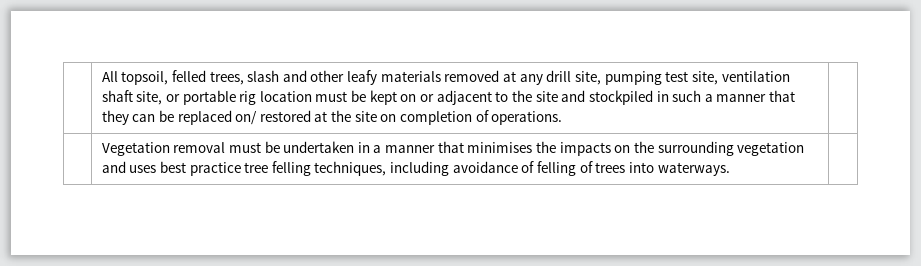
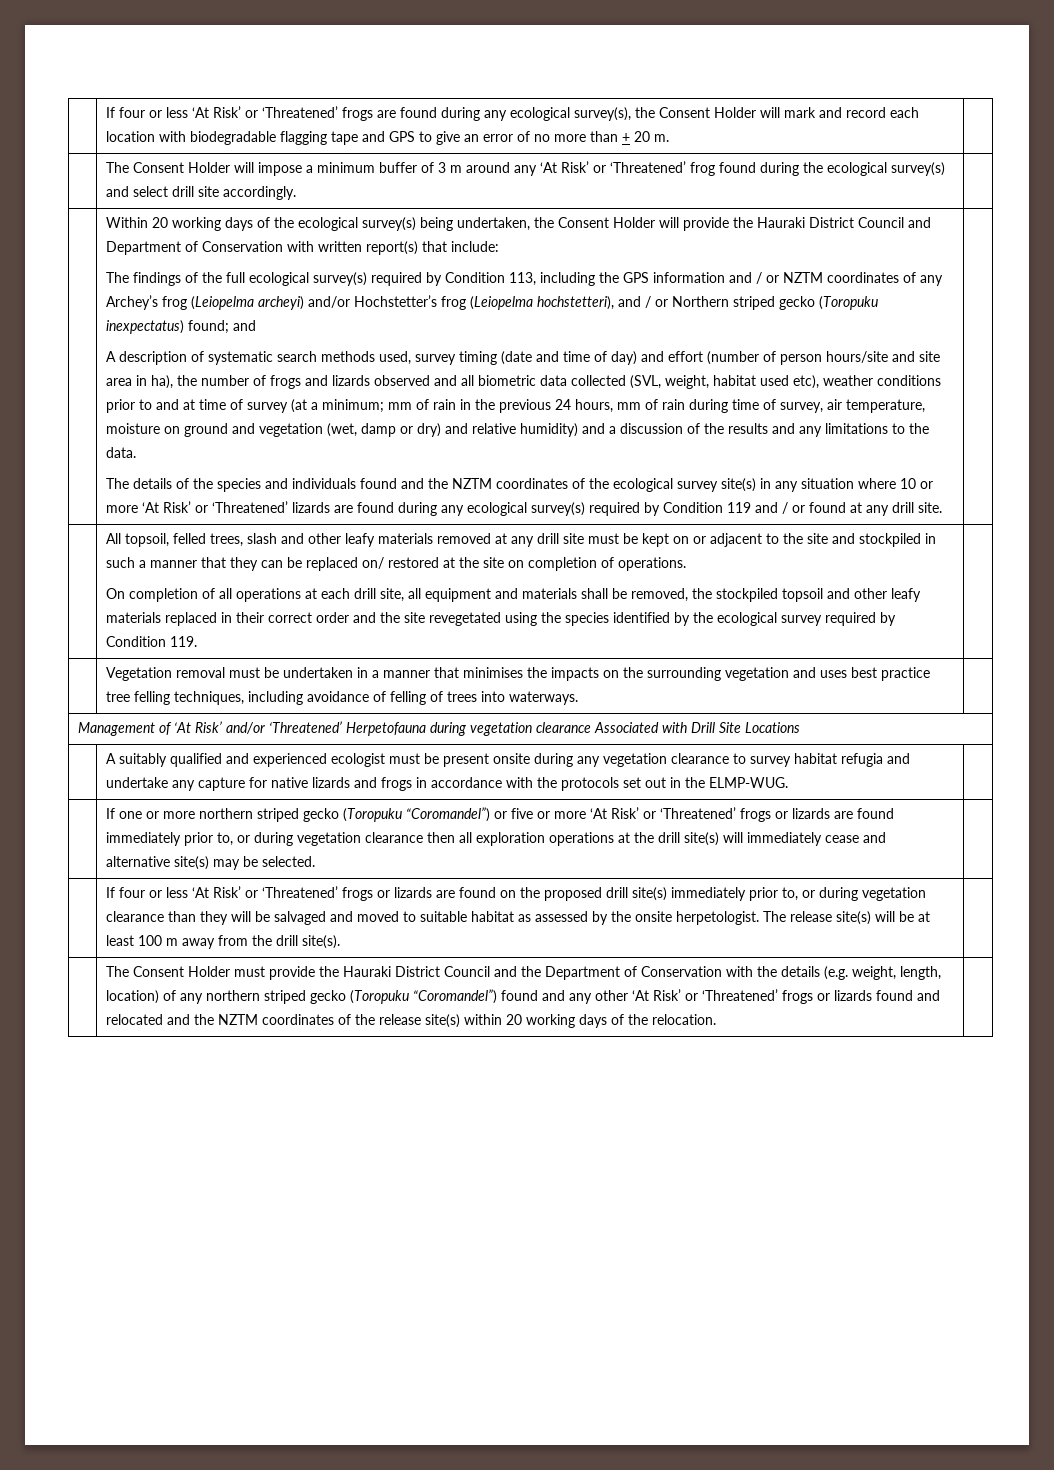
+ If four or less ‘At Risk’ or ‘Threatened’ frogs are found during any ecological survey(s), the Consent Holder will mark and record each location with biodegradable flagging tape and GPS to give an error of no more than + 20 m. |
+ | The Consent Holder will impose a minimum buffer of 3 m around any ‘At Risk’ or ‘Threatened’ frog found during the ecological survey(s) and select drill site accordingly. |
+ | Within 20 working days of the ecological survey(s) being undertaken, the Consent Holder will provide the Hauraki District Council and Department of Conservation with written report(s) that include:
+ The findings of the full ecological survey(s) required by Condition 113, including the GPS information and / or NZTM coordinates of any Archey’s frog (Leiopelma archeyi) and/or Hochstetter’s frog (Leiopelma hochstetteri), and / or Northern striped gecko (Toropuku inexpectatus) found; and
+ A description of systematic search methods used, survey timing (date and time of day) and effort (number of person hours/site and site area in ha), the number of frogs and lizards observed and all biometric data collected (SVL, weight, habitat used etc), weather conditions prior to and at time of survey (at a minimum; mm of rain in the previous 24 hours, mm of rain during time of survey, air temperature, moisture on ground and vegetation (wet, damp or dry) and relative humidity) and a discussion of the results and any limitations to the data.
+ The details of the species and individuals found and the NZTM coordinates of the ecological survey site(s) in any situation where 10 or more ‘At Risk’ or ‘Threatened’ lizards are found during any ecological survey(s) required by Condition 119 and / or found at any drill site.
- All topsoil, felled trees, slash and other leafy materials removed at any drill site, pumping test site, ventilation shaft site, or portable rig location must be kept on or adjacent to the site and stockpiled in such a manner that they can be replaced on/ restored at the site on completion of operations.
+ All topsoil, felled trees, slash and other leafy materials removed at any drill site must be kept on or adjacent to the site and stockpiled in such a manner that they can be replaced on/ restored at the site on completion of operations.
+ On completion of all operations at each drill site, all equipment and materials shall be removed, the stockpiled topsoil and other leafy materials replaced in their correct order and the site revegetated using the species identified by the ecological survey required by Condition 119.
+ Management of ‘At Risk’ and/or ‘Threatened’ Herpetofauna during vegetation clearance Associated with Drill Site Locations
+ | A suitably qualified and experienced ecologist must be present onsite during any vegetation clearance to survey habitat refugia and undertake any capture for native lizards and frogs in accordance with the protocols set out in the ELMP-WUG. |
+ | If one or more northern striped gecko (Toropuku “Coromandel”) or five or more ‘At Risk’ or ‘Threatened’ frogs or lizards are found immediately prior to, or during vegetation clearance then all exploration operations at the drill site(s) will immediately cease and alternative site(s) may be selected. |
+ | If four or less ‘At Risk’ or ‘Threatened’ frogs or lizards are found on the proposed drill site(s) immediately prior to, or during vegetation clearance than they will be salvaged and moved to suitable habitat as assessed by the onsite herpetologist. The release site(s) will be at least 100 m away from the drill site(s). |
+ | The Consent Holder must provide the Hauraki District Council and the Department of Conservation with the details (e.g. weight, length, location) of any northern striped gecko (Toropuku “Coromandel”) found and any other ‘At Risk’ or ‘Threatened’ frogs or lizards found and relocated and the NZTM coordinates of the release site(s) within 20 working days of the relocation.

